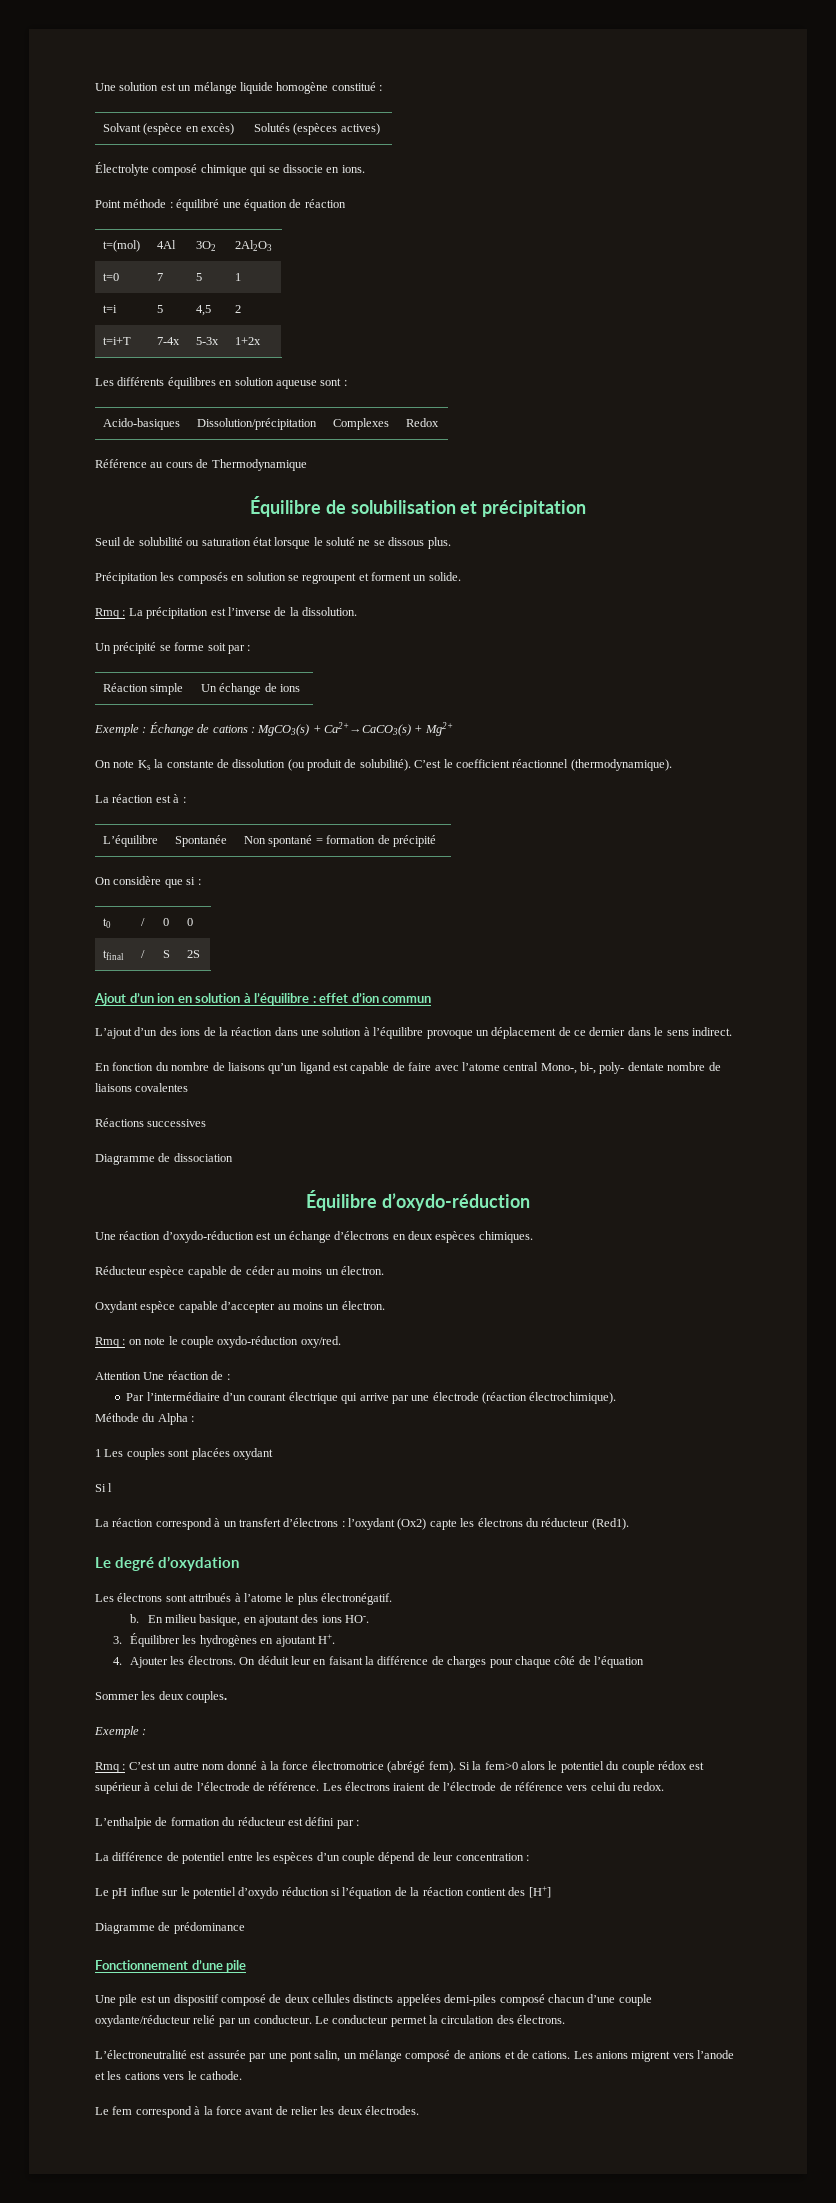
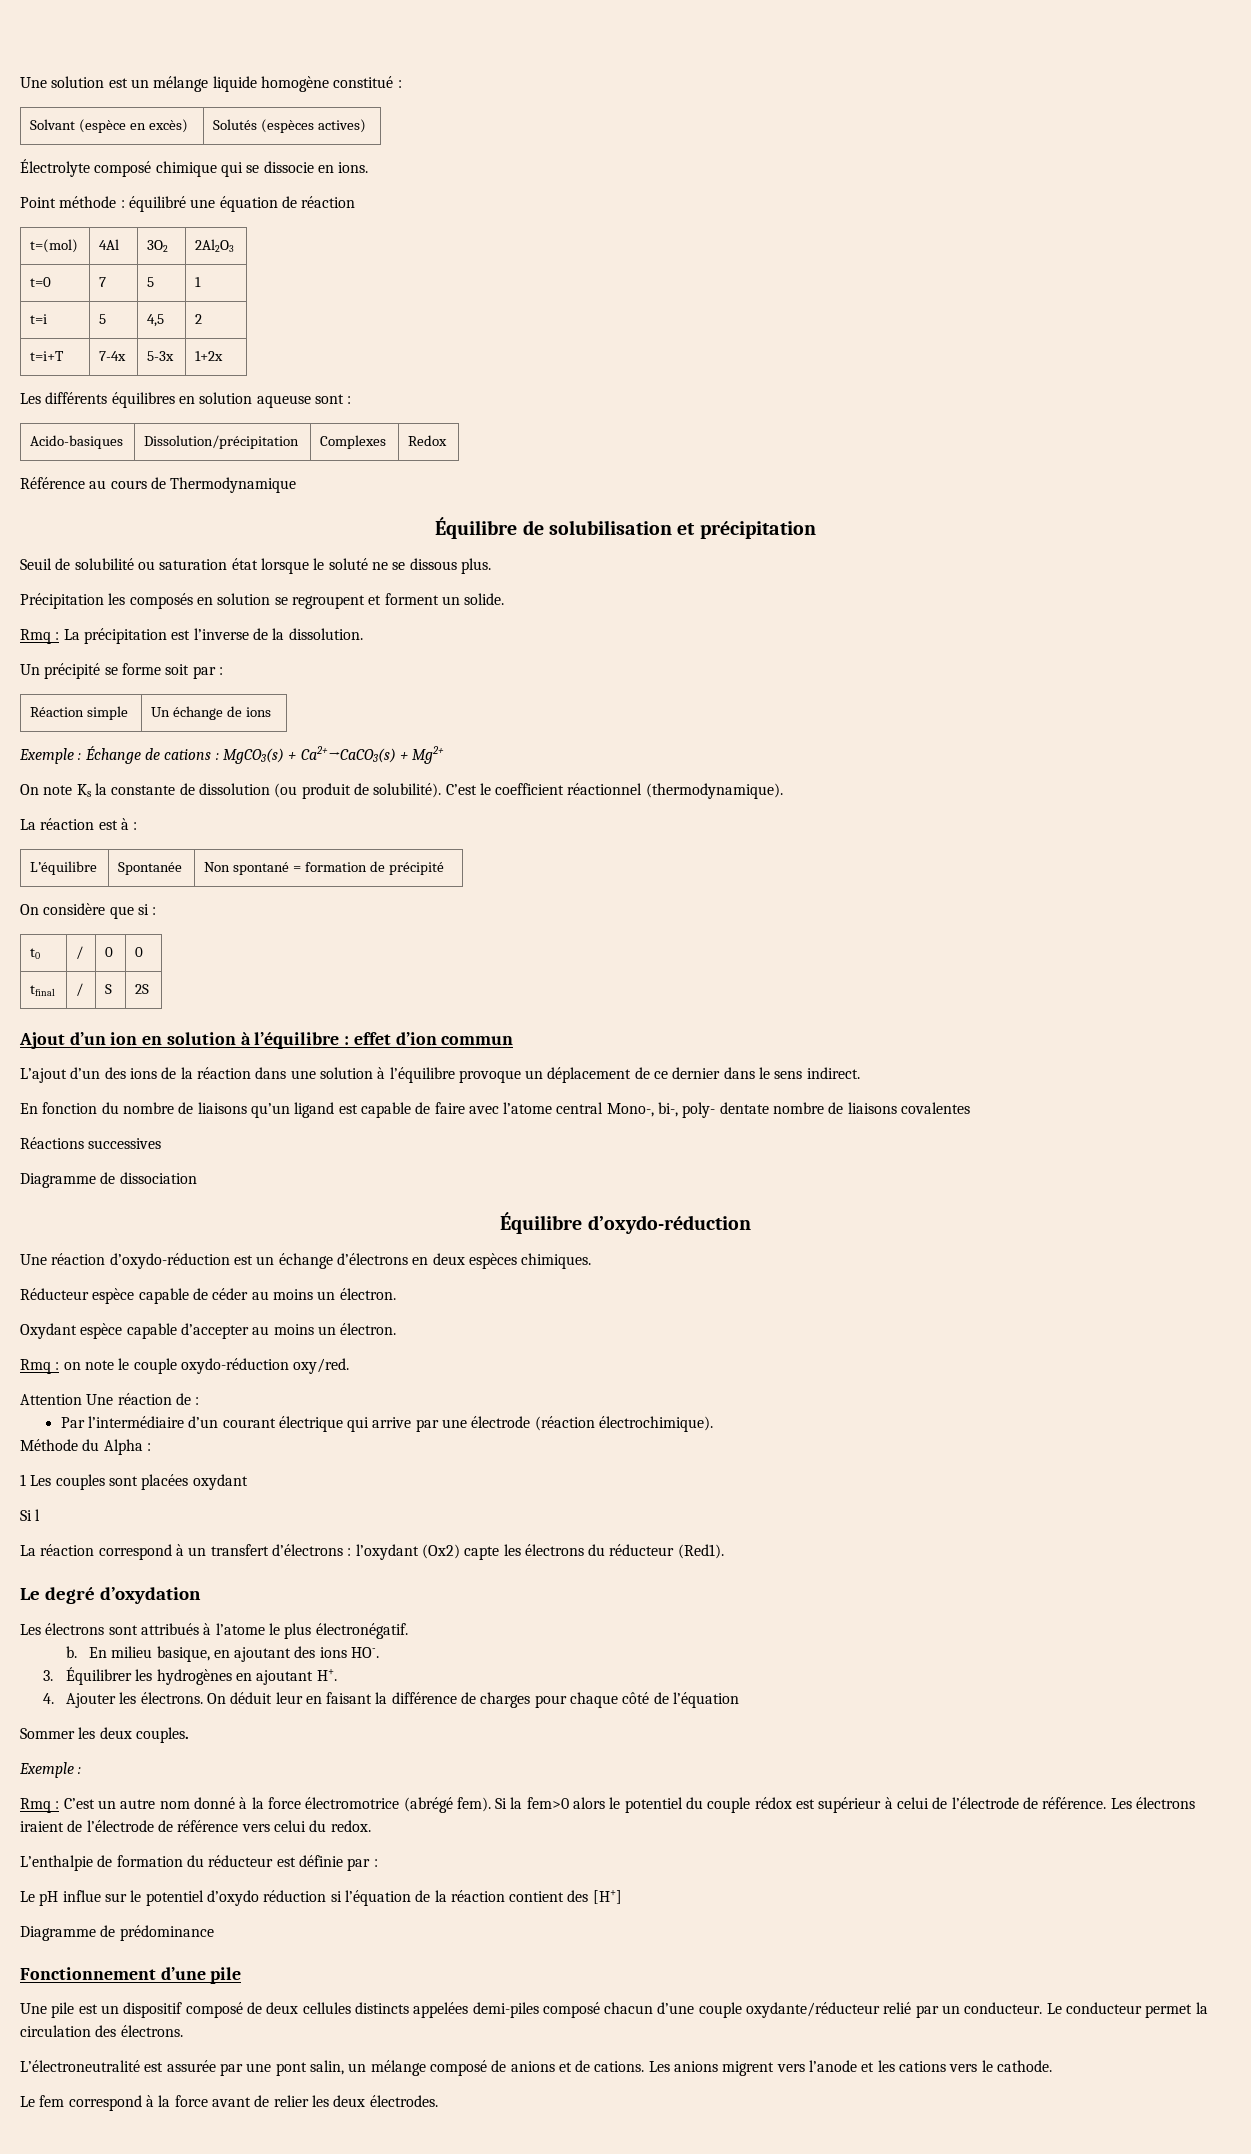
- L’enthalpie de formation du réducteur est défini par :
- La différence de potentiel entre les espèces d’un couple dépend de leur concentration :
+ L’enthalpie de formation du réducteur est définie par :

